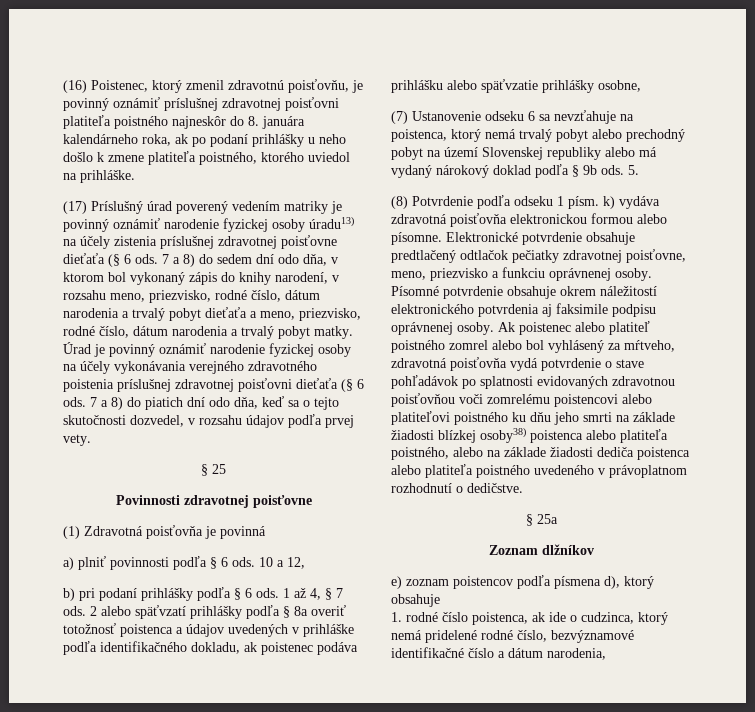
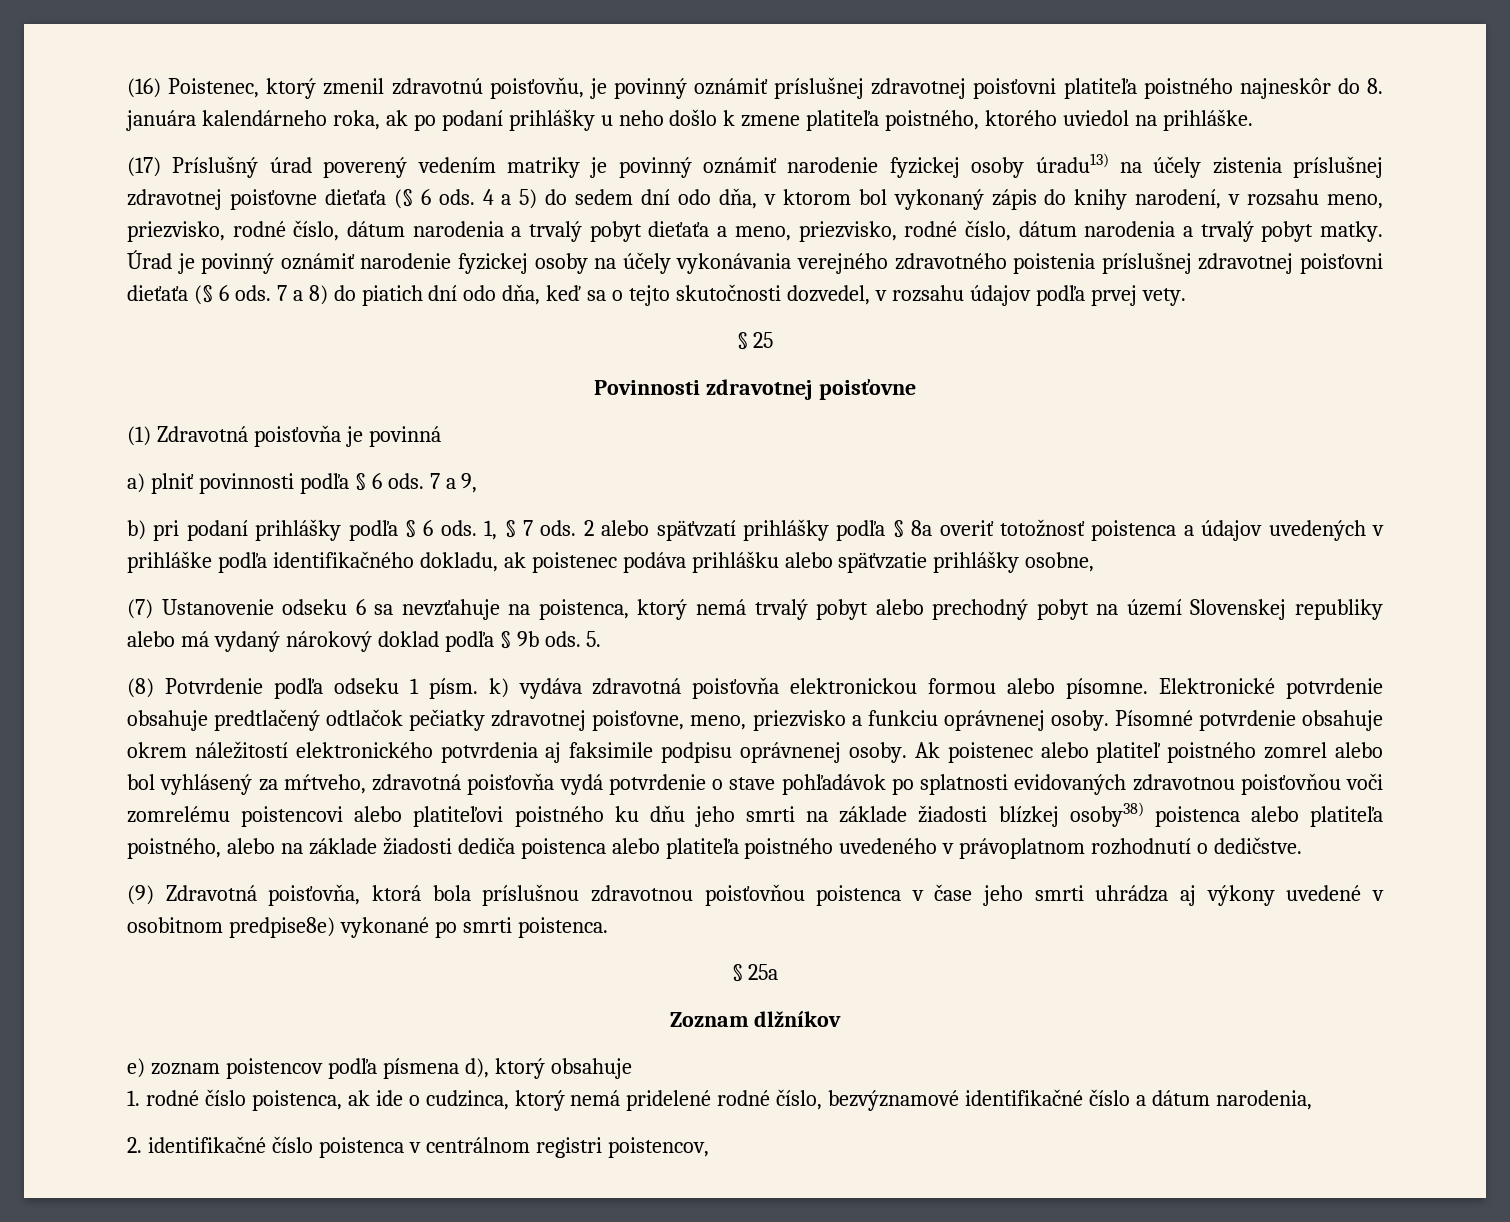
- 7 a 8) do sedem dní odo dňa, v ktorom bol vykonaný zápis do knihy narodení, v rozsahu meno, priezvisko, rodné číslo, dátum narodenia a trvalý pobyt dieťaťa a meno, priezvisko, rodné číslo, dátum narodenia a trvalý pobyt matky.
+ 4 a 5) do sedem dní odo dňa, v ktorom bol vykonaný zápis do knihy narodení, v rozsahu meno, priezvisko, rodné číslo, dátum narodenia a trvalý pobyt dieťaťa a meno, priezvisko, rodné číslo, dátum narodenia a trvalý pobyt matky.
- 10 a 12,
+ 7 a 9,
- 1 až 4, § 7 ods.
+ 1, § 7 ods.
+ (9) Zdravotná poisťovňa, ktorá bola príslušnou zdravotnou poisťovňou poistenca v čase jeho smrti uhrádza aj výkony uvedené v osobitnom predpise8e) vykonané po smrti poistenca.
+ 2. identifikačné číslo poistenca v centrálnom registri poistencov,

